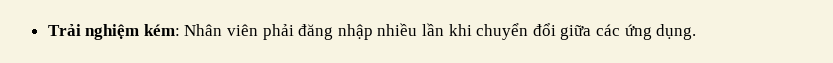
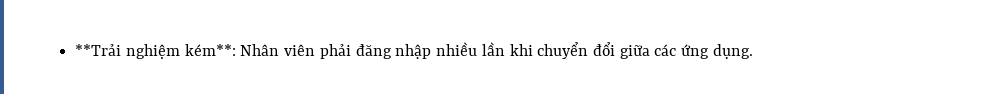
- Trải nghiệm kém: Nhân viên phải đăng nhập nhiều lần khi chuyển đổi giữa các ứng dụng.
+ **Trải nghiệm kém**: Nhân viên phải đăng nhập nhiều lần khi chuyển đổi giữa các ứng dụng.

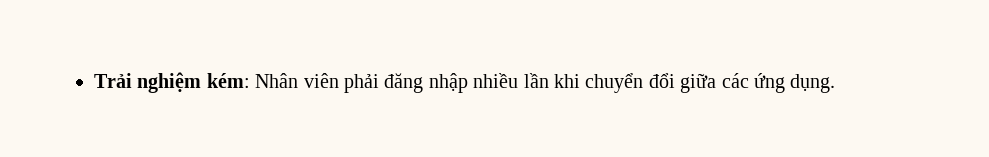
- **Trải nghiệm kém**: Nhân viên phải đăng nhập nhiều lần khi chuyển đổi giữa các ứng dụng.
+ Trải nghiệm kém: Nhân viên phải đăng nhập nhiều lần khi chuyển đổi giữa các ứng dụng.

